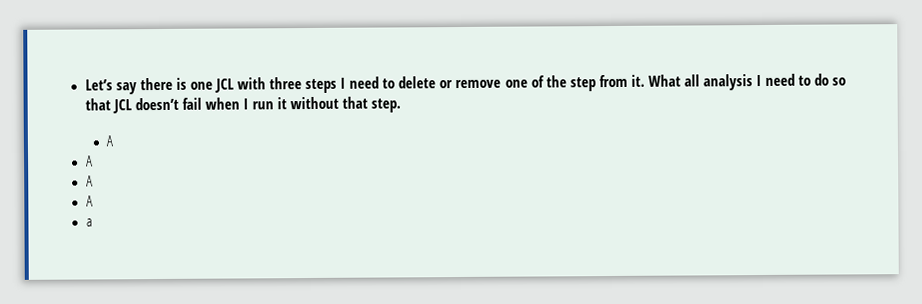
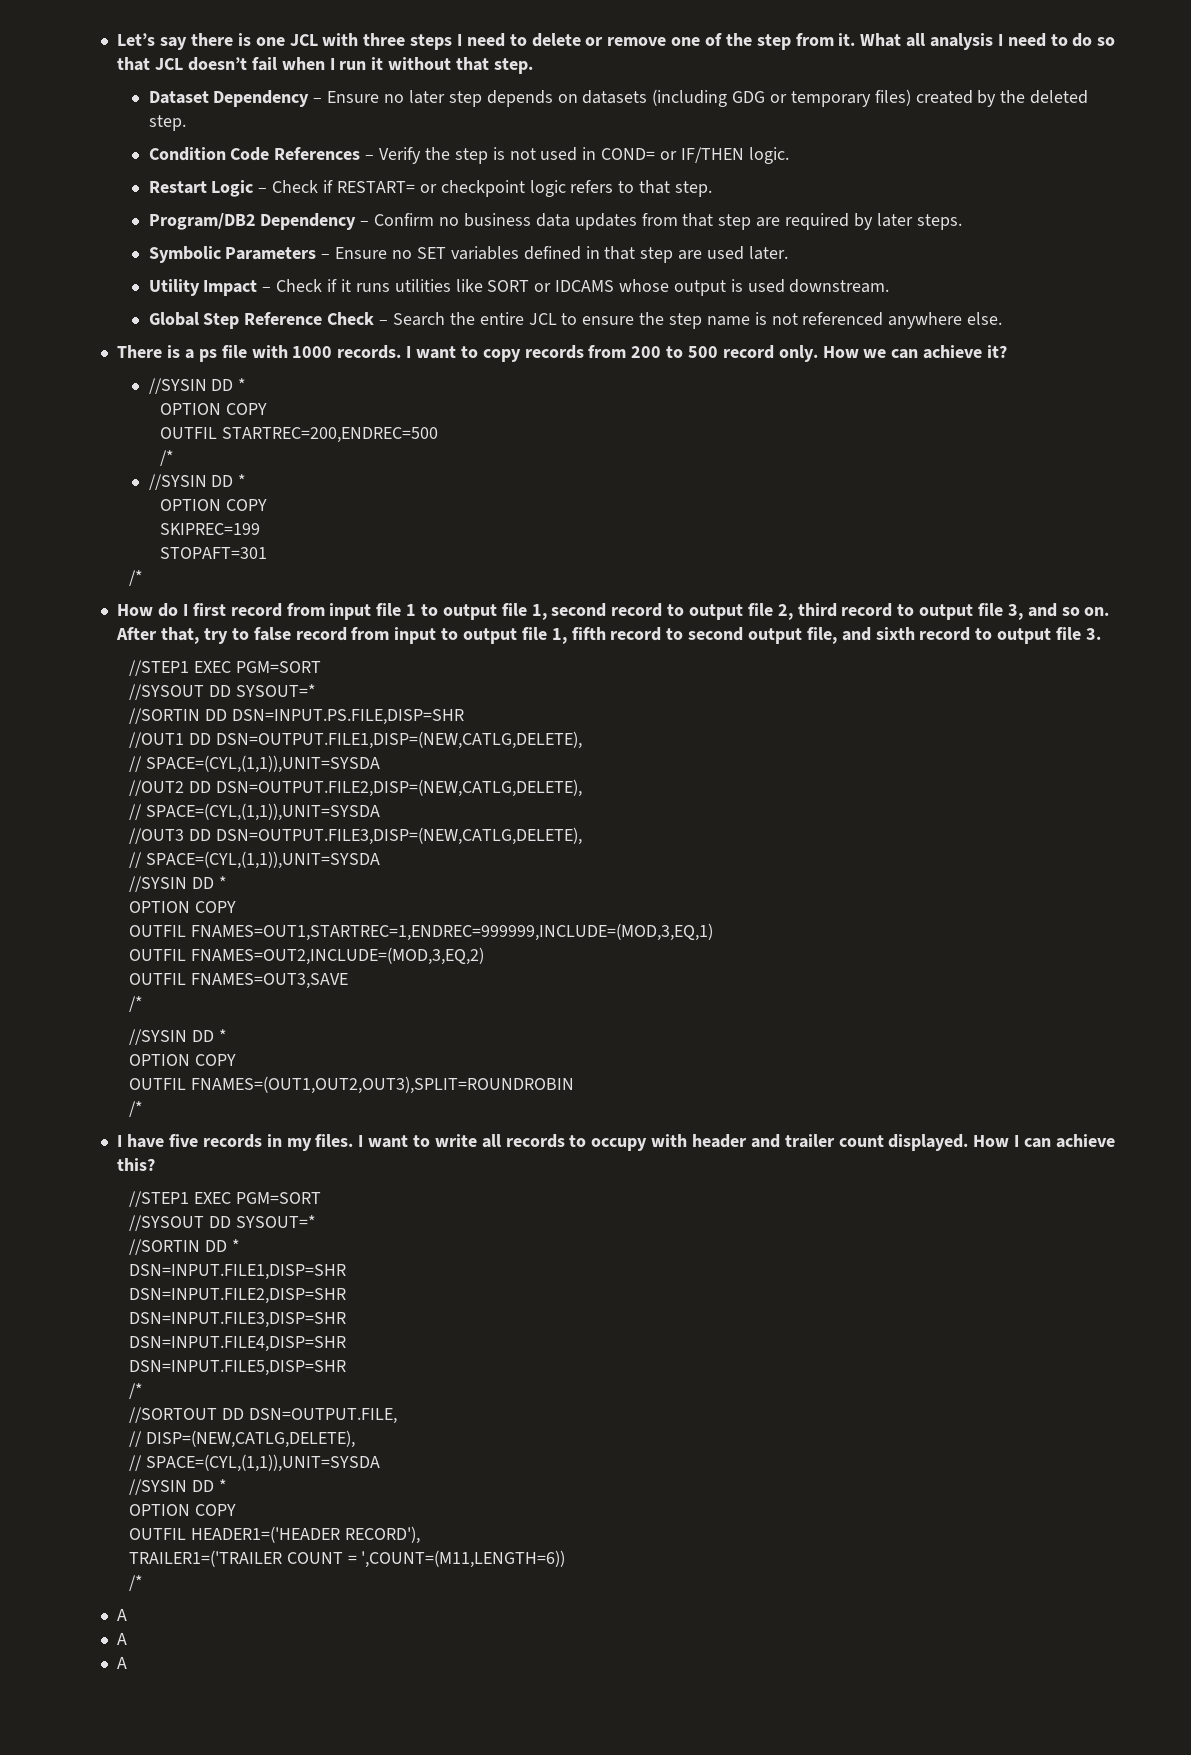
  What all analysis I need to do so that JCL doesn’t fail when I run it without that step.
+ Dataset Dependency – Ensure no later step depends on datasets (including GDG or temporary files) created by the deleted step.
+ Condition Code References – Verify the step is not used in COND= or IF/THEN logic.
+ Restart Logic – Check if RESTART= or checkpoint logic refers to that step.
+ Program/DB2 Dependency – Confirm no business data updates from that step are required by later steps.
+ Symbolic Parameters – Ensure no SET variables defined in that step are used later.
+ Utility Impact – Check if it runs utilities like SORT or IDCAMS whose output is used downstream.
+ Global Step Reference Check – Search the entire JCL to ensure the step name is not referenced anywhere else.
+ There is a ps file with 1000 records. I want to copy records from 200 to 500 record only. How we can achieve it?
+ //SYSIN DD *
+ OPTION COPY
+ OUTFIL STARTREC=200,ENDREC=500
+ /*
+ //SYSIN DD *
+ OPTION COPY
+ SKIPREC=199
+ STOPAFT=301
+ /*
+ How do I first record from input file 1 to output file 1, second record to output file 2, third record to output file 3, and so on. After that, try to false record from input to output file 1, fifth record to second output file, and sixth record to output file 3.
+ //STEP1 EXEC PGM=SORT
+ //SYSOUT DD SYSOUT=*
+ //SORTIN DD DSN=INPUT.PS.FILE,DISP=SHR
+ //OUT1 DD DSN=OUTPUT.FILE1,DISP=(NEW,CATLG,DELETE),
+ // SPACE=(CYL,(1,1)),UNIT=SYSDA
+ //OUT2 DD DSN=OUTPUT.FILE2,DISP=(NEW,CATLG,DELETE),
+ // SPACE=(CYL,(1,1)),UNIT=SYSDA
+ //OUT3 DD DSN=OUTPUT.FILE3,DISP=(NEW,CATLG,DELETE),
+ // SPACE=(CYL,(1,1)),UNIT=SYSDA
+ //SYSIN DD *
+ OPTION COPY
+ OUTFIL FNAMES=OUT1,STARTREC=1,ENDREC=999999,INCLUDE=(MOD,3,EQ,1)
+ OUTFIL FNAMES=OUT2,INCLUDE=(MOD,3,EQ,2)
+ OUTFIL FNAMES=OUT3,SAVE
+ /*
+ //SYSIN DD *
+ OPTION COPY
+ OUTFIL FNAMES=(OUT1,OUT2,OUT3),SPLIT=ROUNDROBIN
+ /*
+ I have five records in my files. I want to write all records to occupy with header and trailer count displayed. How I can achieve this?
+ //STEP1 EXEC PGM=SORT
+ //SYSOUT DD SYSOUT=*
+ //SORTIN DD *
+ DSN=INPUT.FILE1,DISP=SHR
+ DSN=INPUT.FILE2,DISP=SHR
+ DSN=INPUT.FILE3,DISP=SHR
+ DSN=INPUT.FILE4,DISP=SHR
+ DSN=INPUT.FILE5,DISP=SHR
+ /*
+ //SORTOUT DD DSN=OUTPUT.FILE,
+ // DISP=(NEW,CATLG,DELETE),
+ // SPACE=(CYL,(1,1)),UNIT=SYSDA
+ //SYSIN DD *
+ OPTION COPY
+ OUTFIL HEADER1=('HEADER RECORD'),
+ TRAILER1=('TRAILER COUNT = ',COUNT=(M11,LENGTH=6))
+ /*
  A
  A
  A
- A
- a

